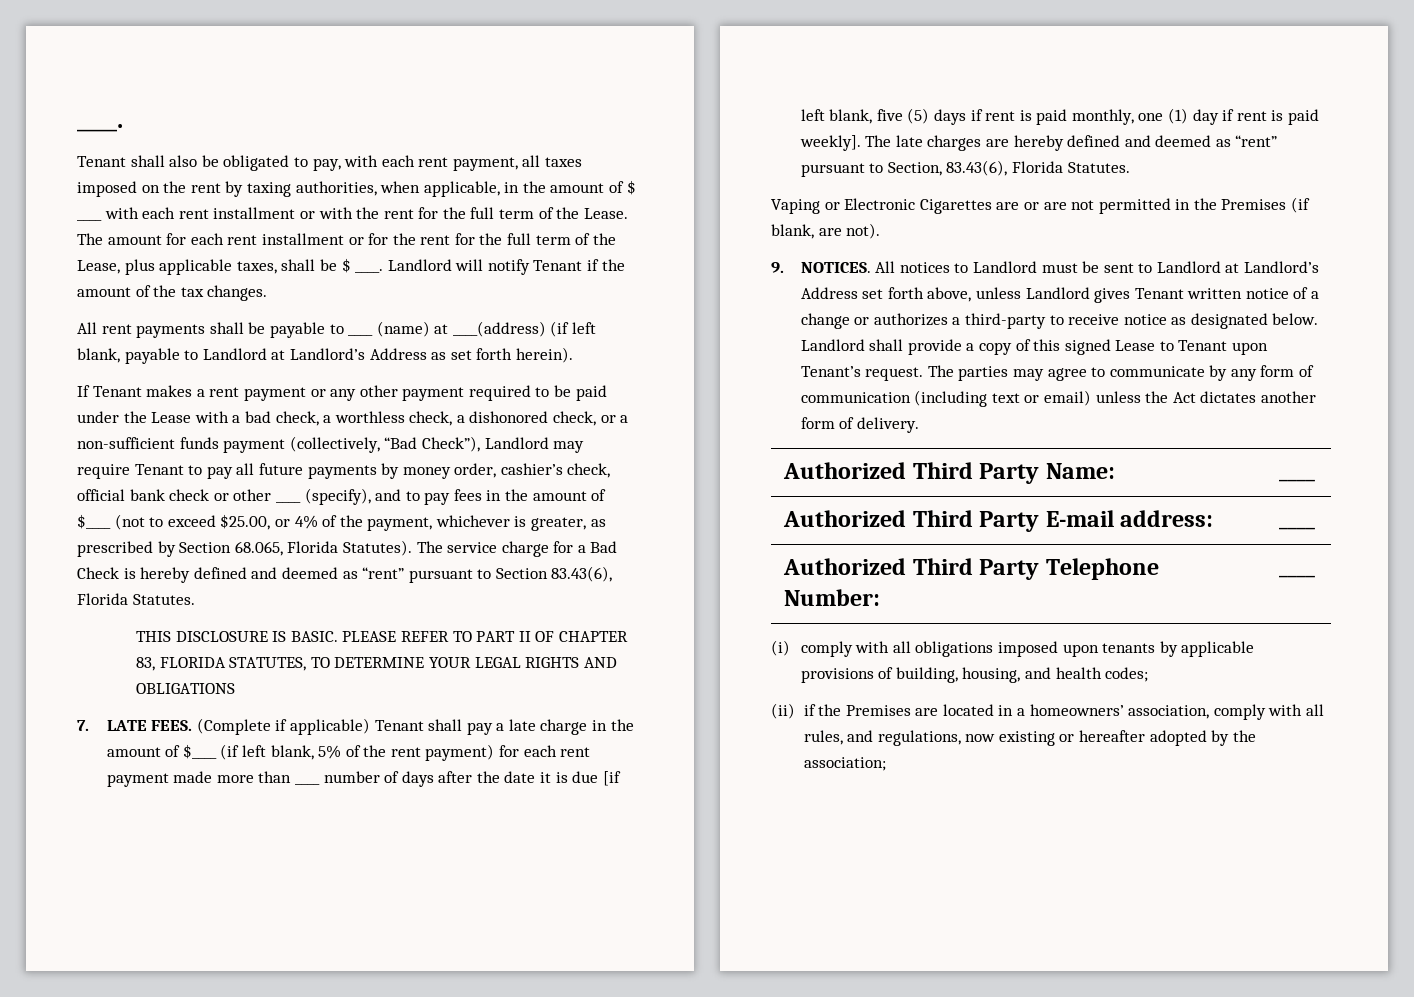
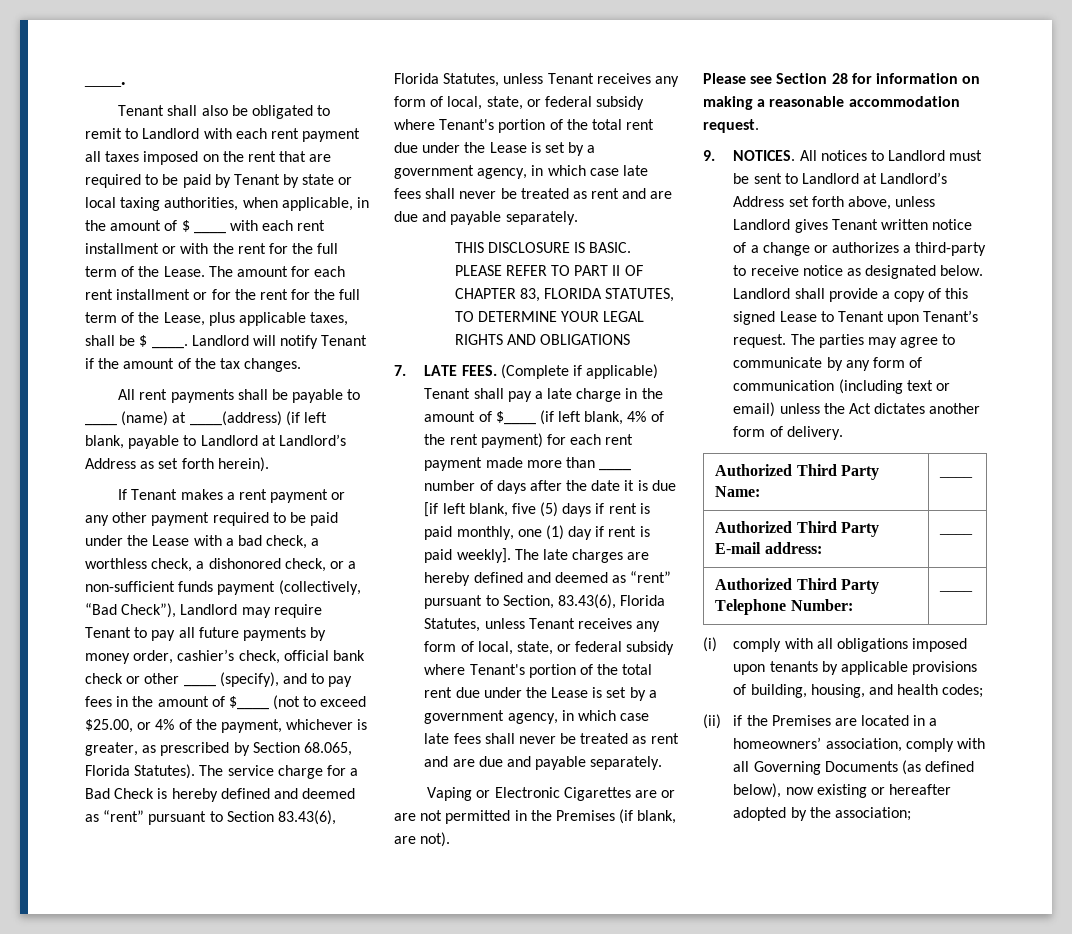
- Tenant shall also be obligated to pay, with each rent payment, all taxes imposed on the rent by taxing authorities, when applicable, in the amount of $ ____ with each rent installment or with the rent for the full term of the Lease.
+ Tenant shall also be obligated to remit to Landlord with each rent payment all taxes imposed on the rent that are required to be paid by Tenant by state or local taxing authorities, when applicable, in the amount of $ ____ with each rent installment or with the rent for the full term of the Lease.
- The service charge for a Bad Check is hereby defined and deemed as “rent” pursuant to Section 83.43(6), Florida Statutes.
+ The service charge for a Bad Check is hereby defined and deemed as “rent” pursuant to Section 83.43(6), Florida Statutes, unless Tenant receives any form of local, state, or federal subsidy where Tenant's portion of the total rent due under the Lease is set by a government agency, in which case late fees shall never be treated as rent and are due and payable separately.
- (Complete if applicable) Tenant shall pay a late charge in the amount of $____ (if left blank, 5% of the rent payment) for each rent payment made more than ____ number of days after the date it is due [if left blank, five (5) days if rent is paid monthly, one (1) day if rent is paid weekly].
+ (Complete if applicable) Tenant shall pay a late charge in the amount of $____ (if left blank, 4% of the rent payment) for each rent payment made more than ____ number of days after the date it is due [if left blank, five (5) days if rent is paid monthly, one (1) day if rent is paid weekly].
- The late charges are hereby defined and deemed as “rent” pursuant to Section, 83.43(6), Florida Statutes.
+ The late charges are hereby defined and deemed as “rent” pursuant to Section, 83.43(6), Florida Statutes, unless Tenant receives any form of local, state, or federal subsidy where Tenant's portion of the total rent due under the Lease is set by a government agency, in which case late fees shall never be treated as rent and are due and payable separately.
+ Please see Section 28 for information on making a reasonable accommodation request.
- (ii) if the Premises are located in a homeowners’ association, comply with all rules, and regulations, now existing or hereafter adopted by the association;
+ (ii) if the Premises are located in a homeowners’ association, comply with all Governing Documents (as defined below), now existing or hereafter adopted by the association;

